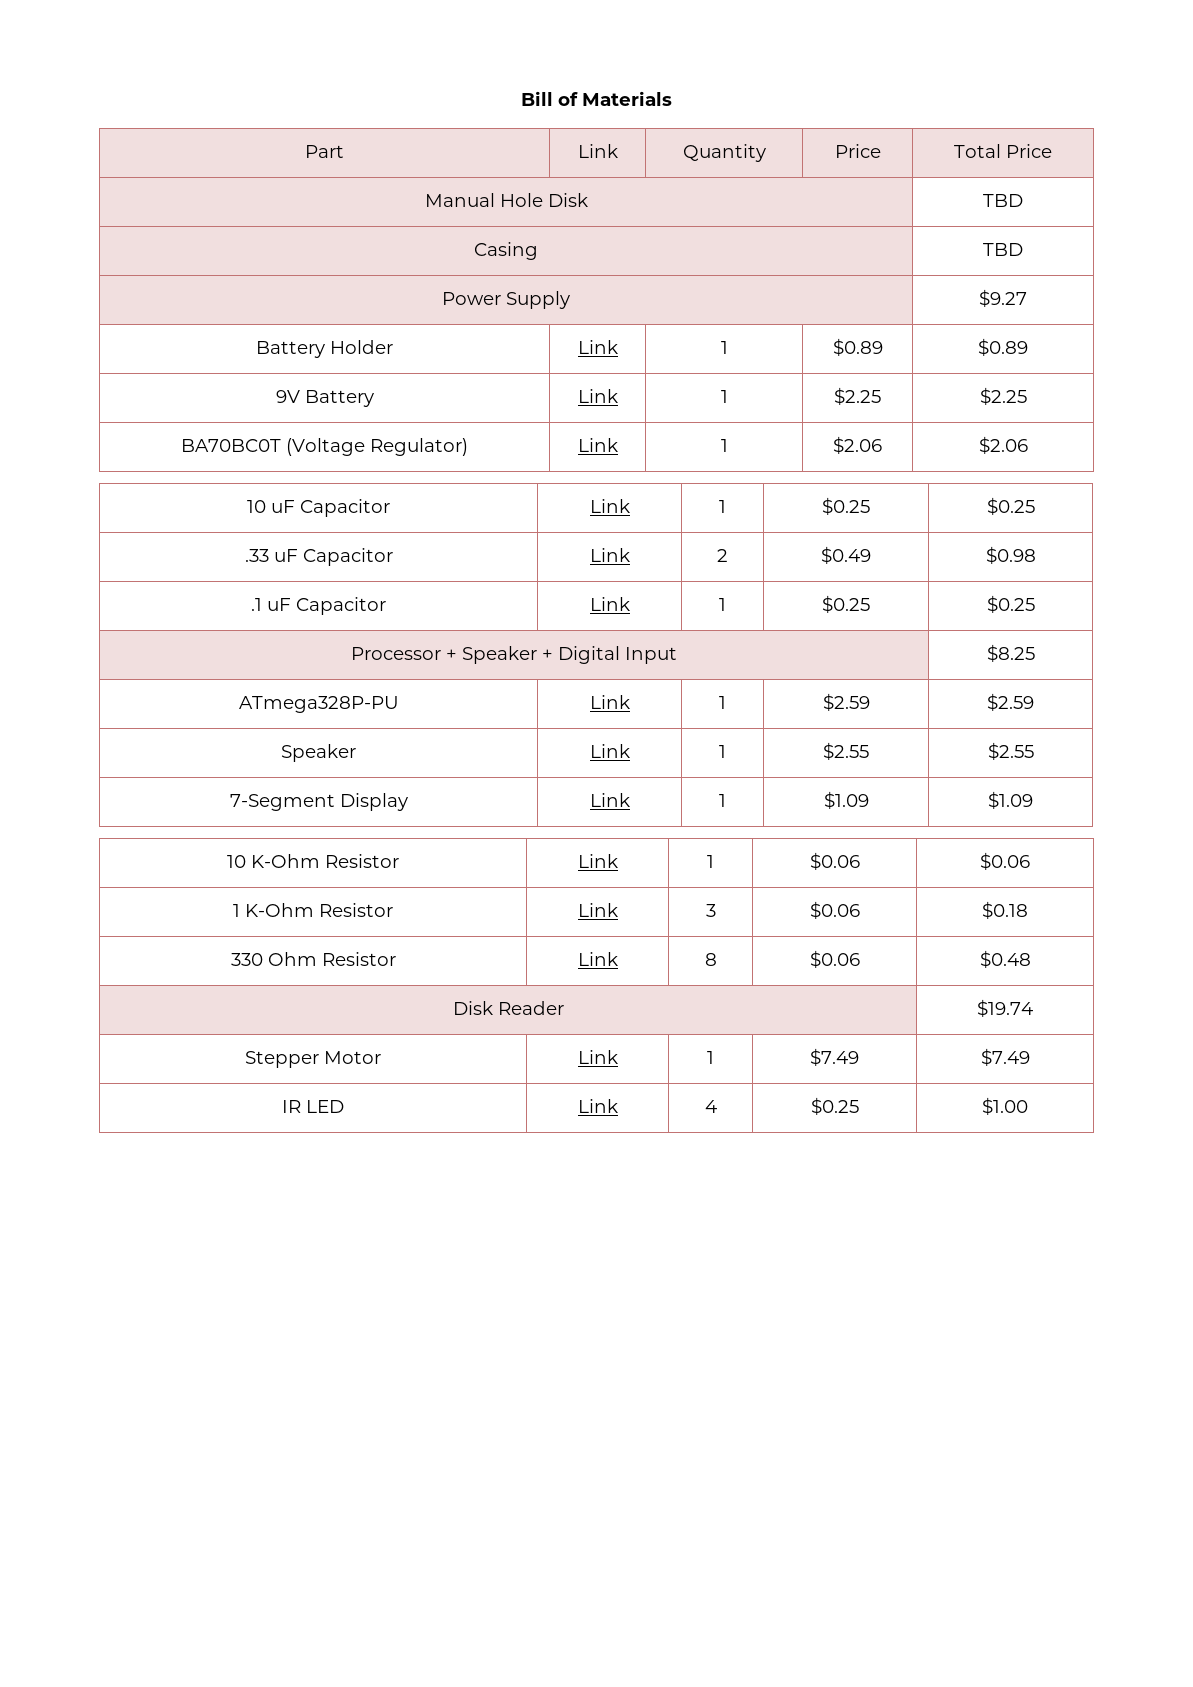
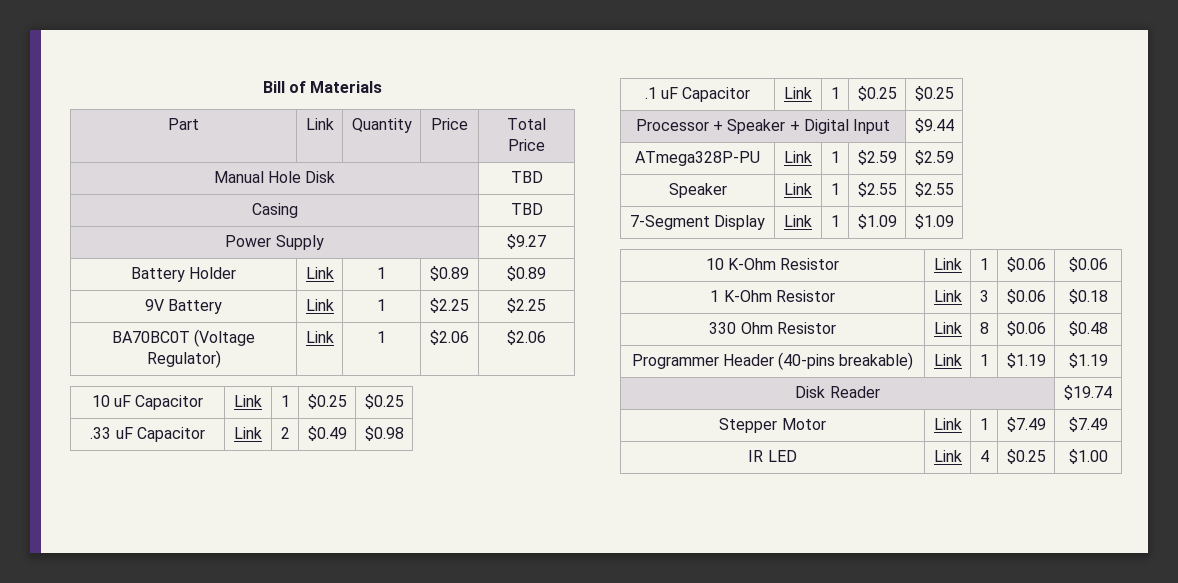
- Processor + Speaker + Digital Input | $8.25
+ Processor + Speaker + Digital Input | $9.44
+ Programmer Header (40-pins breakable) | Link | 1 | $1.19 | $1.19

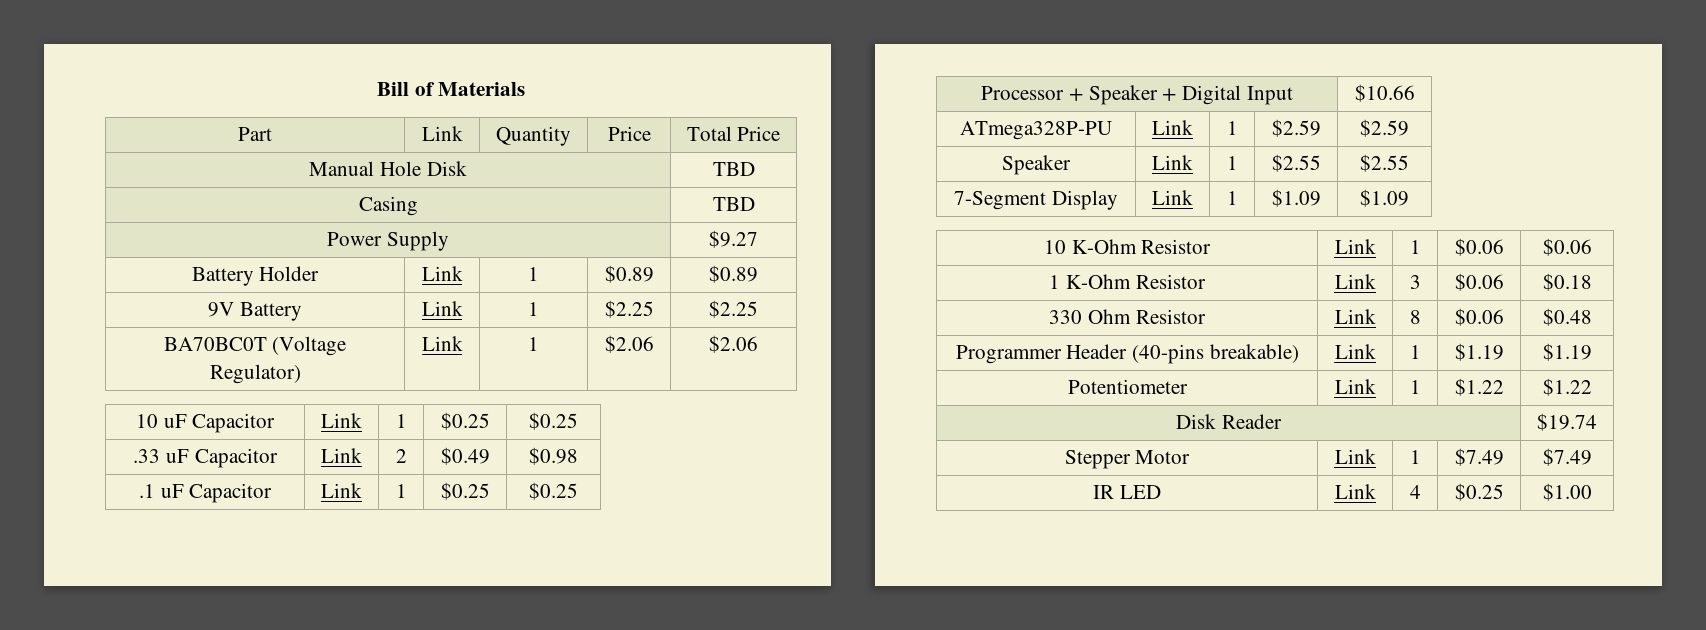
- Processor + Speaker + Digital Input | $9.44
+ Processor + Speaker + Digital Input | $10.66
+ Potentiometer | Link | 1 | $1.22 | $1.22

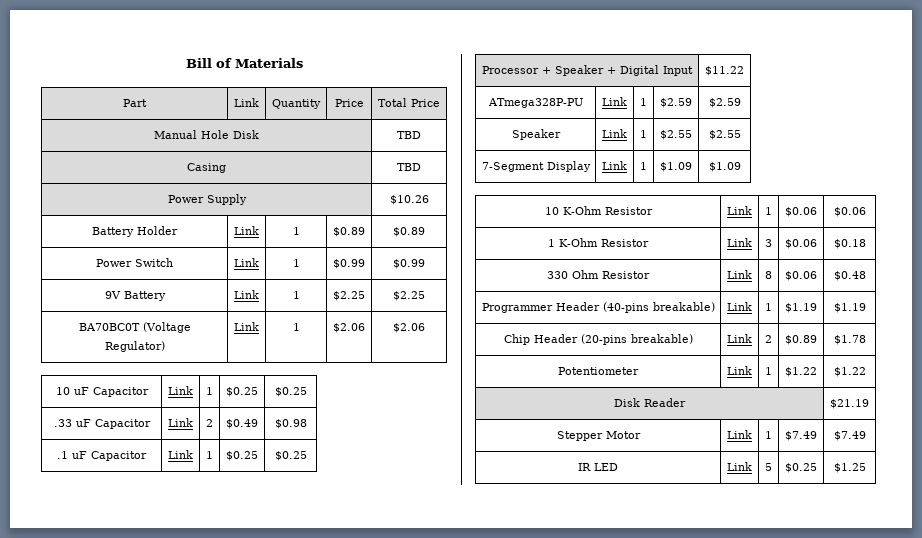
- Power Supply | $9.27
+ Power Supply | $10.26
+ Power Switch | Link | 1 | $0.99 | $0.99
- Processor + Speaker + Digital Input | $10.66
+ Processor + Speaker + Digital Input | $11.22
+ Chip Header (20-pins breakable) | Link | 2 | $0.89 | $1.78
- Disk Reader | $19.74
+ Disk Reader | $21.19
- IR LED | Link | 4 | $0.25 | $1.00
+ IR LED | Link | 5 | $0.25 | $1.25

